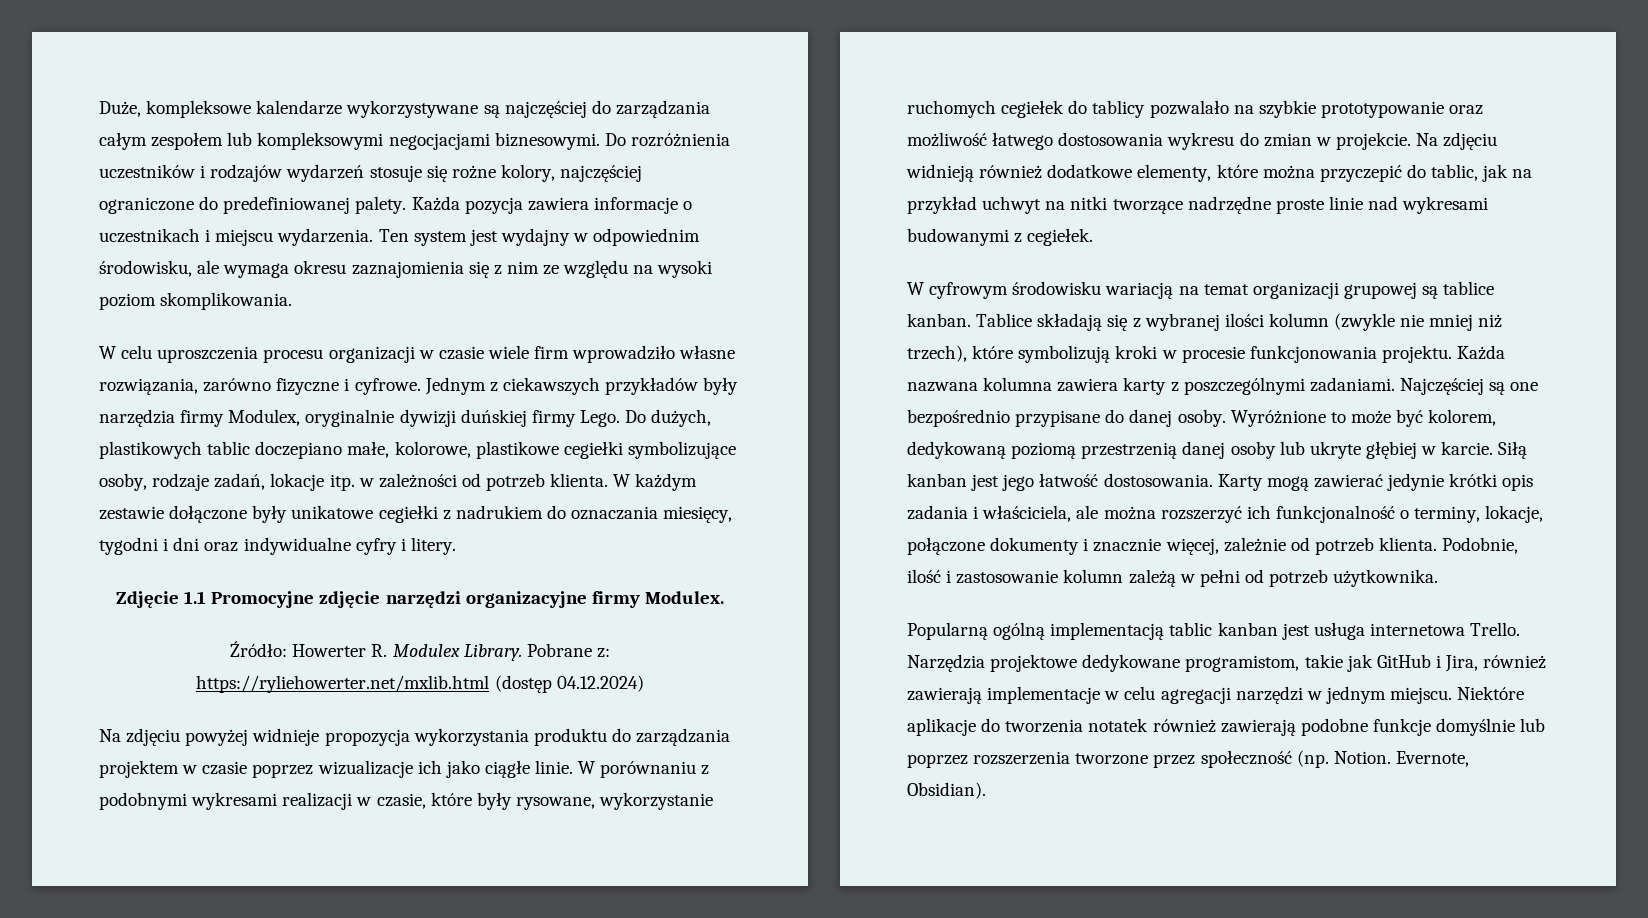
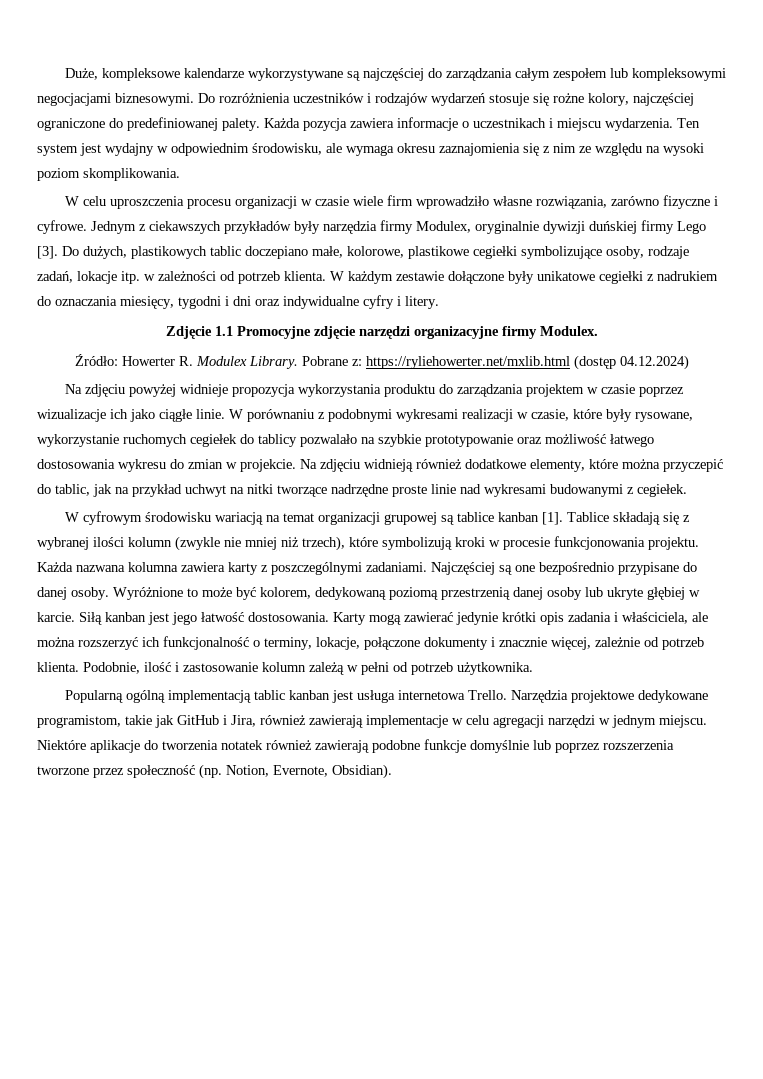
- Jednym z ciekawszych przykładów były narzędzia firmy Modulex, oryginalnie dywizji duńskiej firmy Lego.
+ Jednym z ciekawszych przykładów były narzędzia firmy Modulex, oryginalnie dywizji duńskiej firmy Lego [3].
- W cyfrowym środowisku wariacją na temat organizacji grupowej są tablice kanban.
+ W cyfrowym środowisku wariacją na temat organizacji grupowej są tablice kanban [1].
- Niektóre aplikacje do tworzenia notatek również zawierają podobne funkcje domyślnie lub poprzez rozszerzenia tworzone przez społeczność (np. Notion. Evernote, Obsidian).
+ Niektóre aplikacje do tworzenia notatek również zawierają podobne funkcje domyślnie lub poprzez rozszerzenia tworzone przez społeczność (np. Notion, Evernote, Obsidian).

